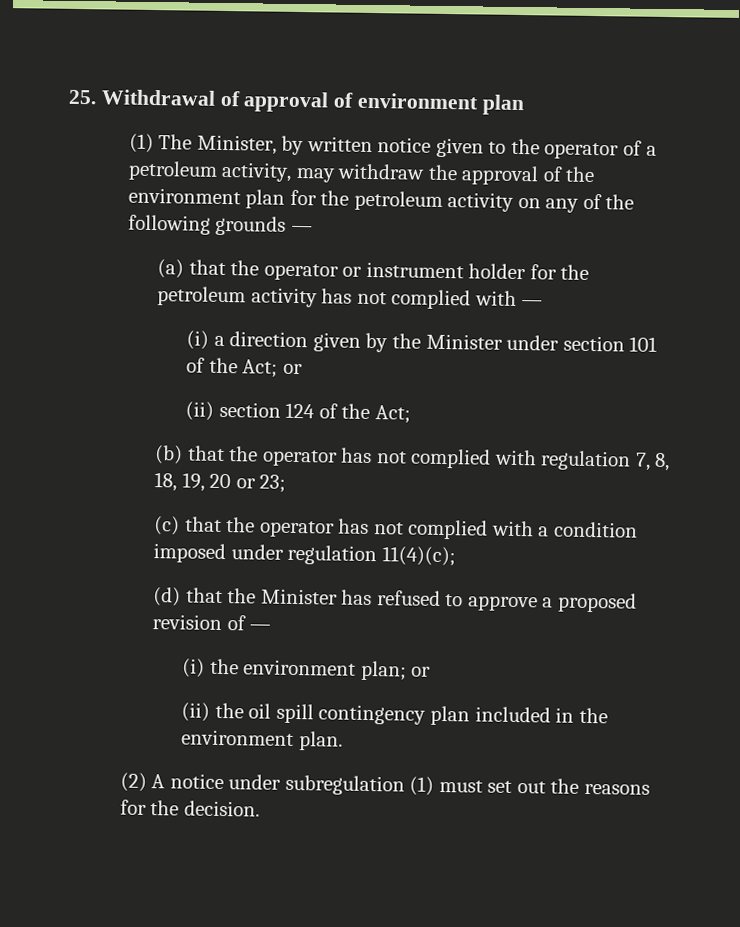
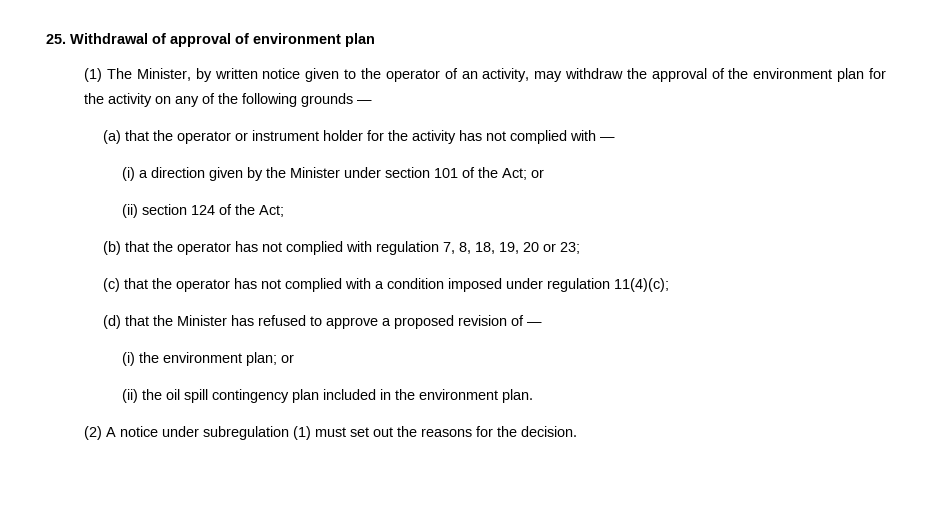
- (1) The Minister, by written notice given to the operator of a petroleum activity, may withdraw the approval of the environment plan for the petroleum activity on any of the following grounds —
+ (1) The Minister, by written notice given to the operator of an activity, may withdraw the approval of the environment plan for the activity on any of the following grounds —
- (a) that the operator or instrument holder for the petroleum activity has not complied with —
+ (a) that the operator or instrument holder for the activity has not complied with —

